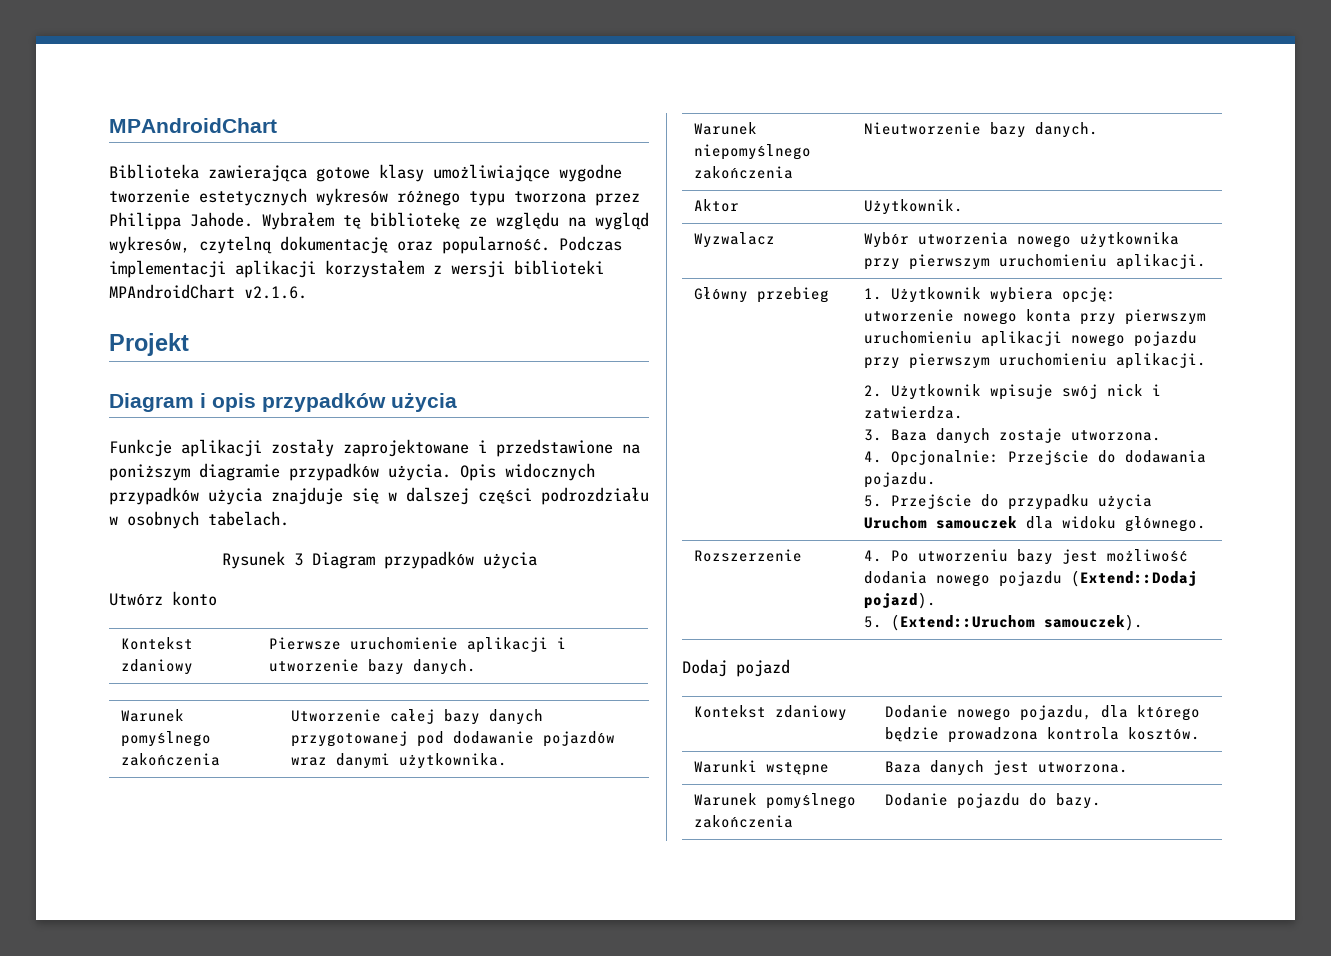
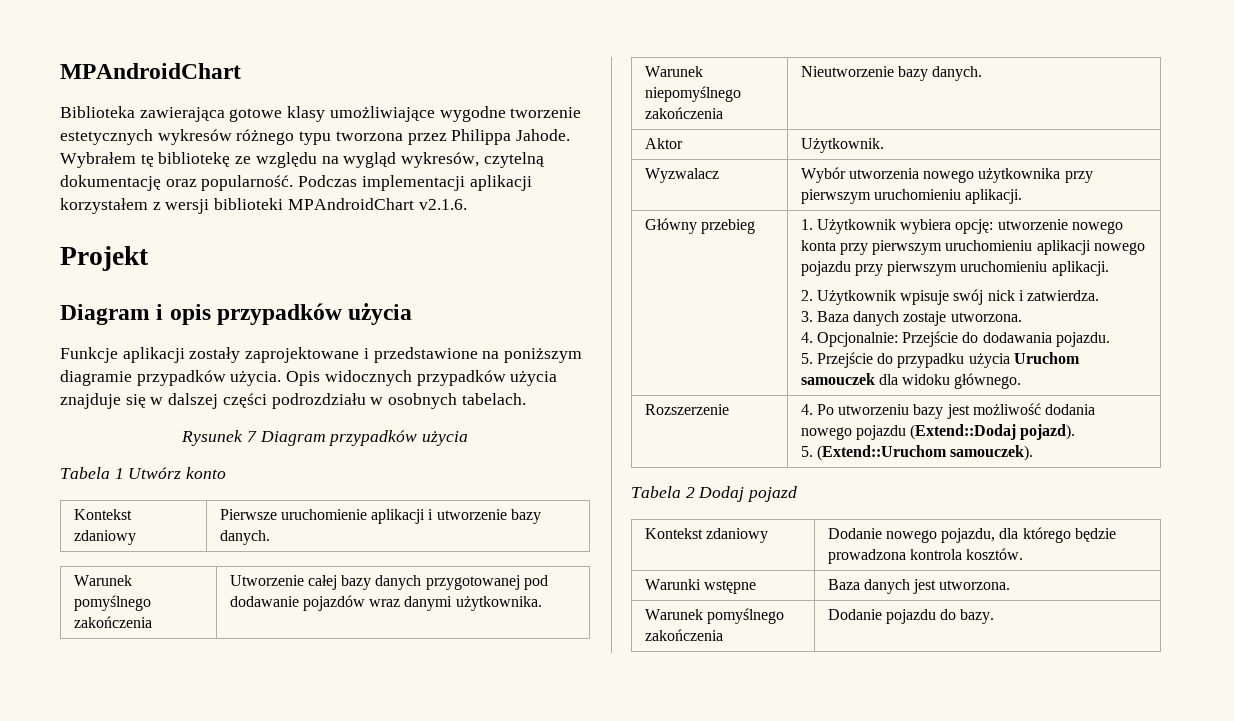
- Rysunek 3 Diagram przypadków użycia
+ Rysunek 7 Diagram przypadków użycia
- Utwórz konto
+ Tabela 1 Utwórz konto
- Dodaj pojazd
+ Tabela 2 Dodaj pojazd

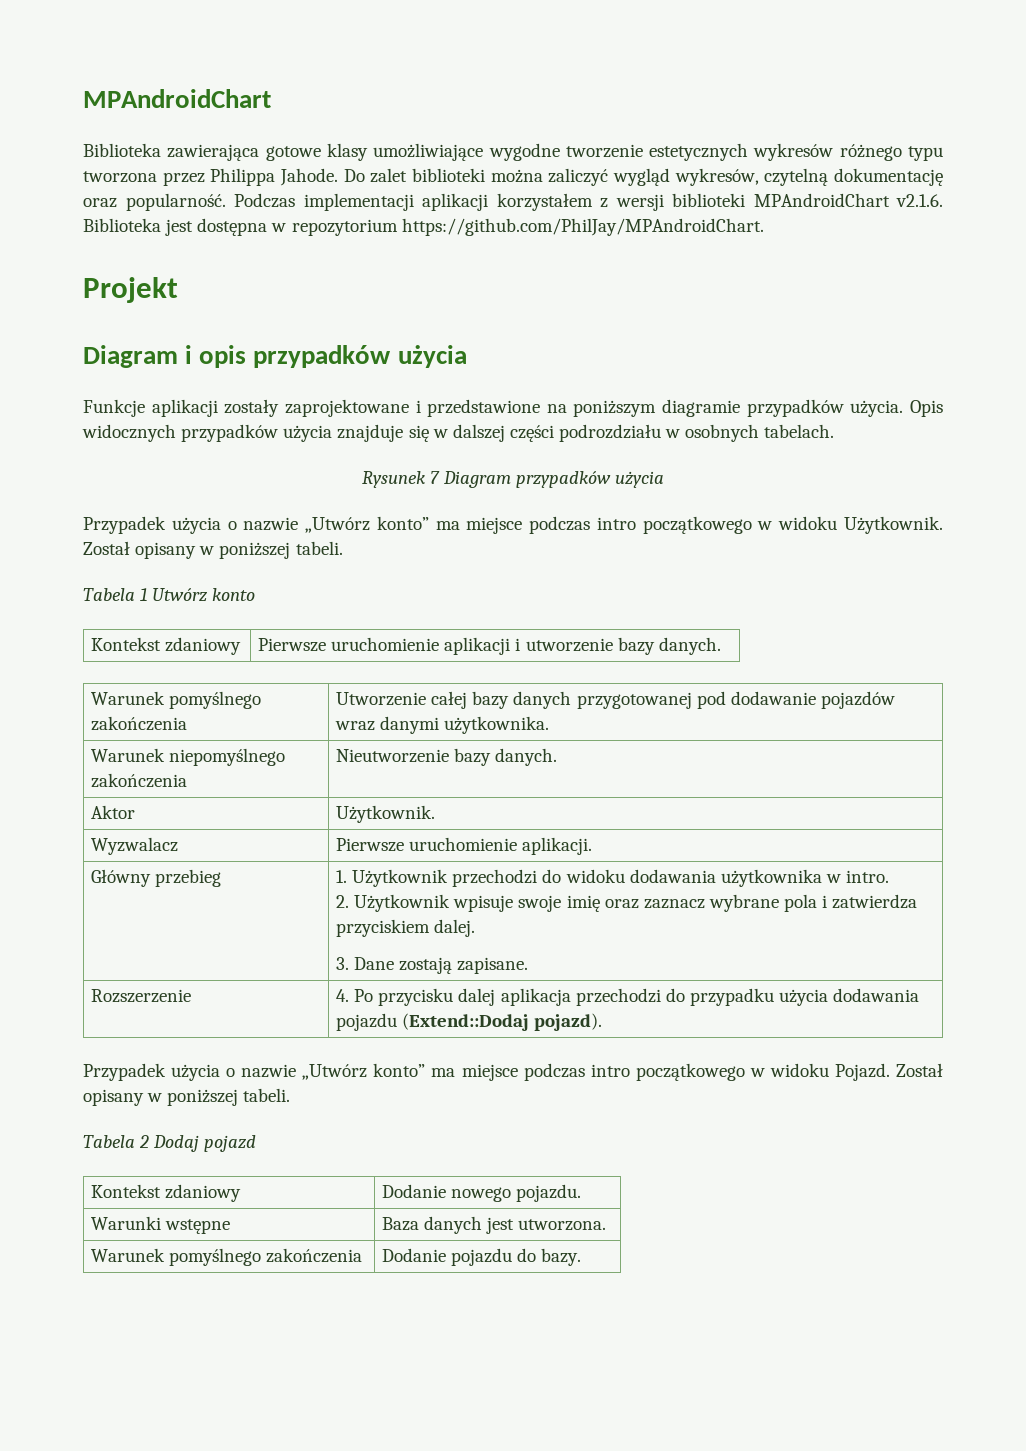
- Wybrałem tę bibliotekę ze względu na wygląd wykresów, czytelną dokumentację oraz popularność.
+ Do zalet biblioteki można zaliczyć wygląd wykresów, czytelną dokumentację oraz popularność.
- Podczas implementacji aplikacji korzystałem z wersji biblioteki MPAndroidChart v2.1.6.
+ Podczas implementacji aplikacji korzystałem z wersji biblioteki MPAndroidChart v2.1.6. Biblioteka jest dostępna w repozytorium https://github.com/PhilJay/MPAndroidChart.
+ Przypadek użycia o nazwie „Utwórz konto” ma miejsce podczas intro początkowego w widoku Użytkownik. Został opisany w poniższej tabeli.
- Wyzwalacz | Wybór utworzenia nowego użytkownika przy pierwszym uruchomieniu aplikacji.
+ Wyzwalacz | Pierwsze uruchomienie aplikacji.
- 1. Użytkownik wybiera opcję: utworzenie nowego konta przy pierwszym uruchomieniu aplikacji nowego pojazdu przy pierwszym uruchomieniu aplikacji.
- 2. Użytkownik wpisuje swój nick i zatwierdza.
- 3. Baza danych zostaje utworzona.
- 4. Opcjonalnie: Przejście do dodawania pojazdu.
- 5. Przejście do przypadku użycia Uruchom samouczek dla widoku głównego.
- Rozszerzenie | 4. Po utworzeniu bazy jest możliwość dodania nowego pojazdu (Extend::Dodaj pojazd).
- 5. (Extend::Uruchom samouczek).
+ 1. Użytkownik przechodzi do widoku dodawania użytkownika w intro.
+ 2. Użytkownik wpisuje swoje imię oraz zaznacz wybrane pola i zatwierdza przyciskiem dalej.
+ 3. Dane zostają zapisane.
+ Rozszerzenie | 4. Po przycisku dalej aplikacja przechodzi do przypadku użycia dodawania pojazdu (Extend::Dodaj pojazd).
+ Przypadek użycia o nazwie „Utwórz konto” ma miejsce podczas intro początkowego w widoku Pojazd. Został opisany w poniższej tabeli.
- Kontekst zdaniowy | Dodanie nowego pojazdu, dla którego będzie prowadzona kontrola kosztów.
+ Kontekst zdaniowy | Dodanie nowego pojazdu.

